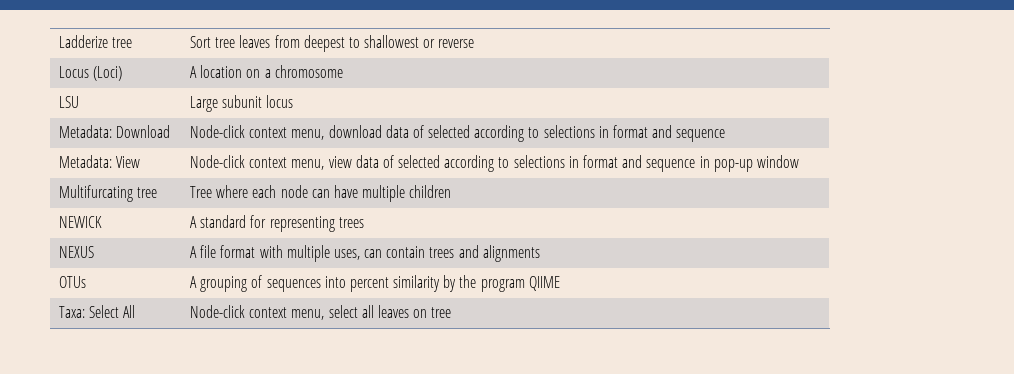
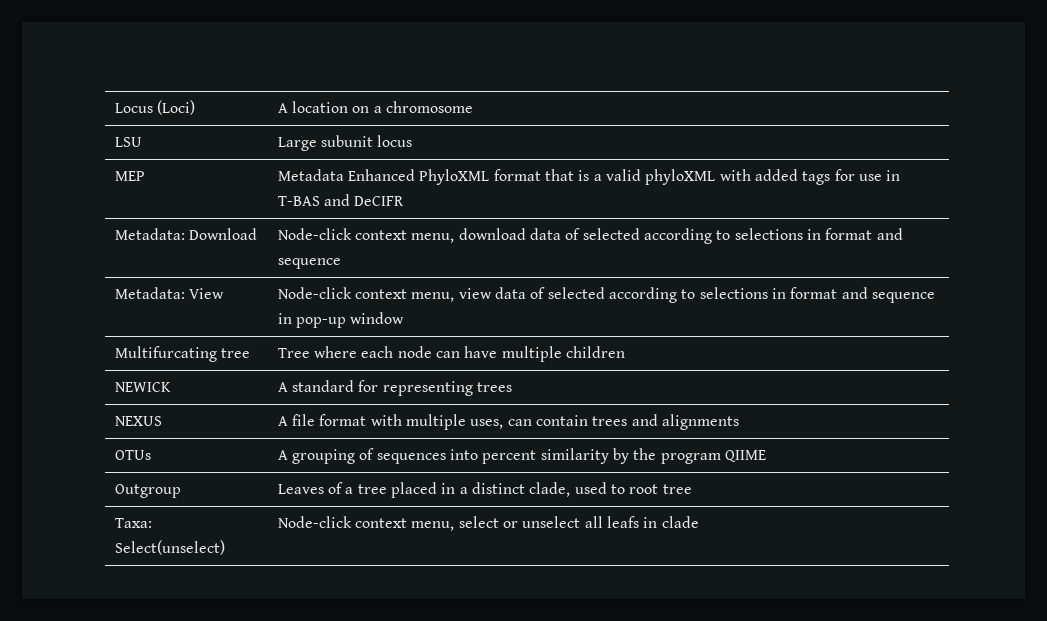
- Ladderize tree | Sort tree leaves from deepest to shallowest or reverse
+ MEP | Metadata Enhanced PhyloXML format that is a valid phyloXML with added tags for use in T-BAS and DeCIFR
+ Outgroup | Leaves of a tree placed in a distinct clade, used to root tree
- Taxa: Select All | Node-click context menu, select all leaves on tree
+ Taxa: Select(unselect) | Node-click context menu, select or unselect all leafs in clade

